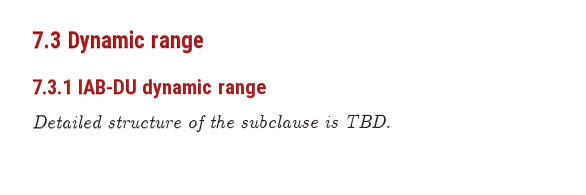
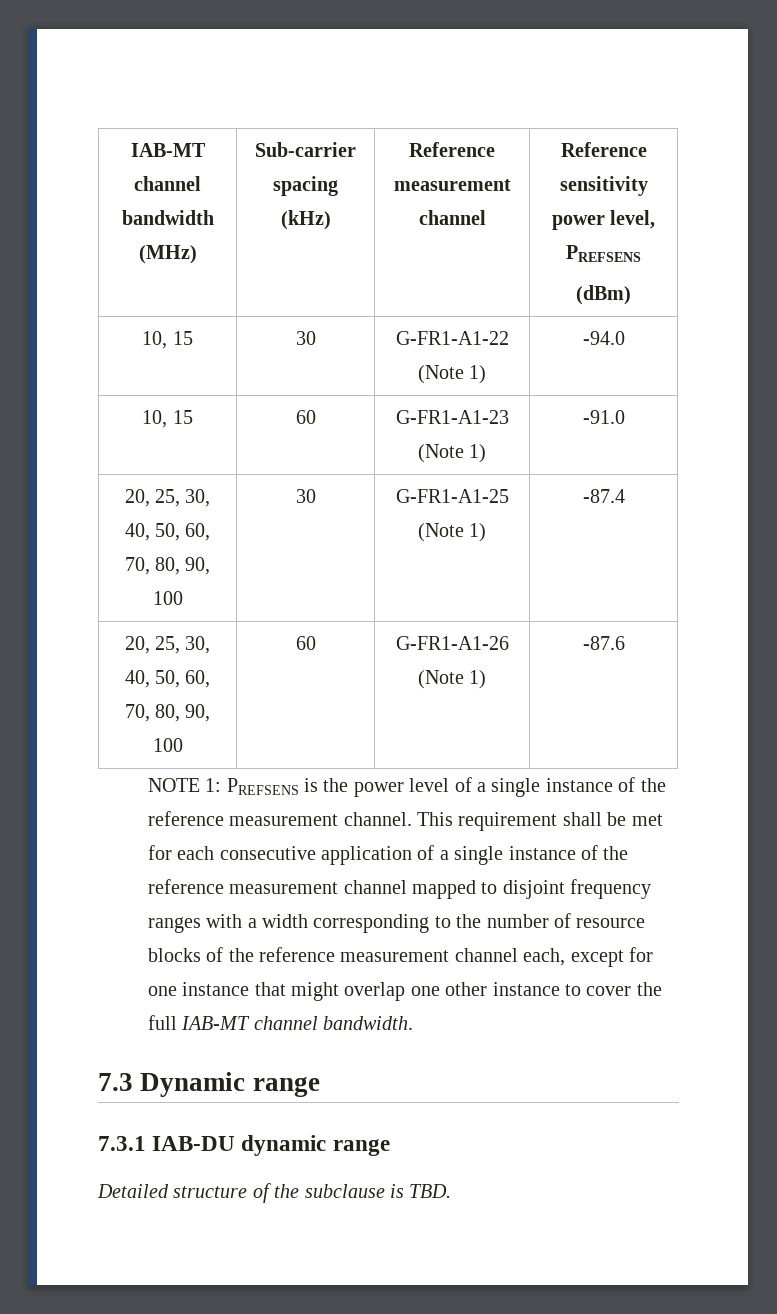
+ IAB-MT channel bandwidth (MHz) | Sub-carrier spacing (kHz) | Reference measurement channel | Reference sensitivity power level, PREFSENS
+ (dBm)
+ 10, 15 | 30 | G-FR1-A1-22 (Note 1) | -94.0
+ 10, 15 | 60 | G-FR1-A1-23 (Note 1) | -91.0
+ 20, 25, 30, 40, 50, 60, 70, 80, 90, 100 | 30 | G-FR1-A1-25 (Note 1) | -87.4
+ 20, 25, 30, 40, 50, 60, 70, 80, 90, 100 | 60 | G-FR1-A1-26 (Note 1) | -87.6
+ NOTE 1: PREFSENS is the power level of a single instance of the reference measurement channel. This requirement shall be met for each consecutive application of a single instance of the reference measurement channel mapped to disjoint frequency ranges with a width corresponding to the number of resource blocks of the reference measurement channel each, except for one instance that might overlap one other instance to cover the full IAB-MT channel bandwidth.

